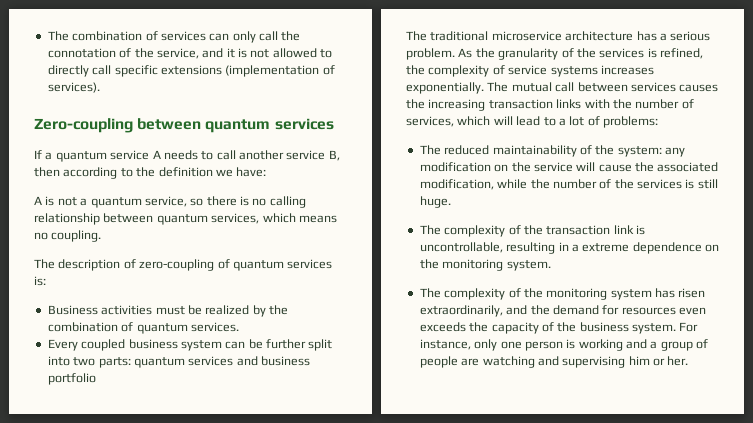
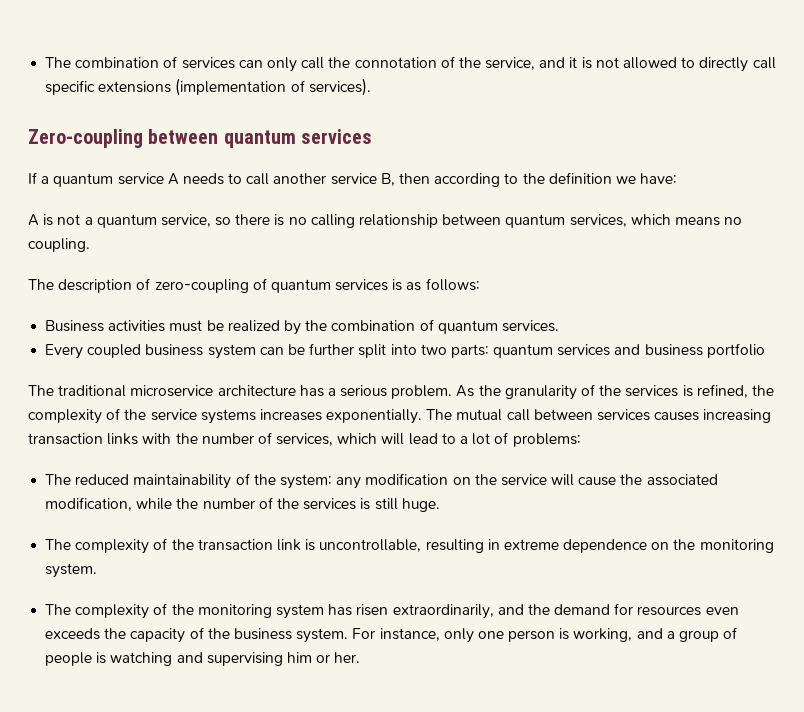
- The description of zero-coupling of quantum services is:
+ The description of zero-coupling of quantum services is as follows:
- As the granularity of the services is refined, the complexity of service systems increases exponentially.
+ As the granularity of the services is refined, the complexity of the service systems increases exponentially.
- The mutual call between services causes the increasing transaction links with the number of services, which will lead to a lot of problems:
+ The mutual call between services causes increasing transaction links with the number of services, which will lead to a lot of problems:
- The complexity of the transaction link is uncontrollable, resulting in a extreme dependence on the monitoring system.
+ The complexity of the transaction link is uncontrollable, resulting in extreme dependence on the monitoring system.
- For instance, only one person is working and a group of people are watching and supervising him or her.
+ For instance, only one person is working, and a group of people is watching and supervising him or her.

